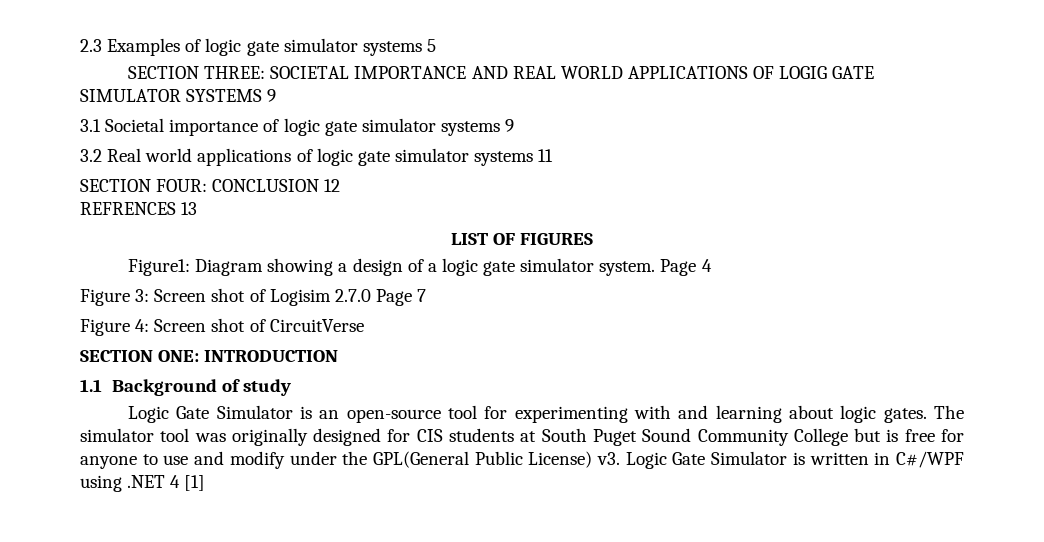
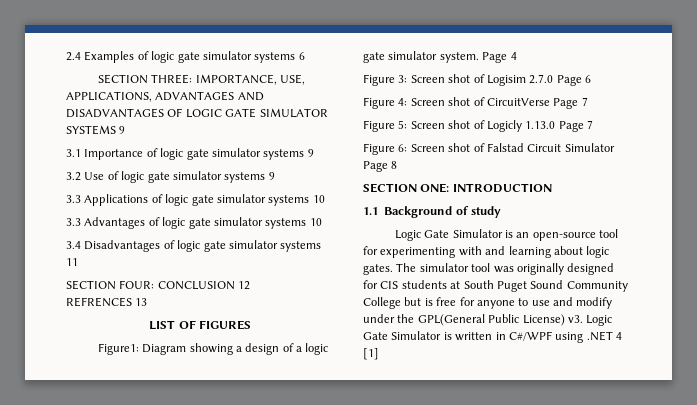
- 2.3 Examples of logic gate simulator systems 5
+ 2.4 Examples of logic gate simulator systems 6
- SECTION THREE: SOCIETAL IMPORTANCE AND REAL WORLD APPLICATIONS OF LOGIG GATE SIMULATOR SYSTEMS 9
+ SECTION THREE: IMPORTANCE, USE, APPLICATIONS, ADVANTAGES AND DISADVANTAGES OF LOGIC GATE SIMULATOR SYSTEMS 9
- 3.1 Societal importance of logic gate simulator systems 9
+ 3.1 Importance of logic gate simulator systems 9
- 3.2 Real world applications of logic gate simulator systems 11
+ 3.2 Use of logic gate simulator systems 9
+ 3.3 Applications of logic gate simulator systems 10
+ 3.3 Advantages of logic gate simulator systems 10
+ 3.4 Disadvantages of logic gate simulator systems 11
- Figure 3: Screen shot of Logisim 2.7.0 Page 7
+ Figure 3: Screen shot of Logisim 2.7.0 Page 6
- Figure 4: Screen shot of CircuitVerse
+ Figure 4: Screen shot of CircuitVerse Page 7
+ Figure 5: Screen shot of Logicly 1.13.0 Page 7
+ Figure 6: Screen shot of Falstad Circuit Simulator Page 8

